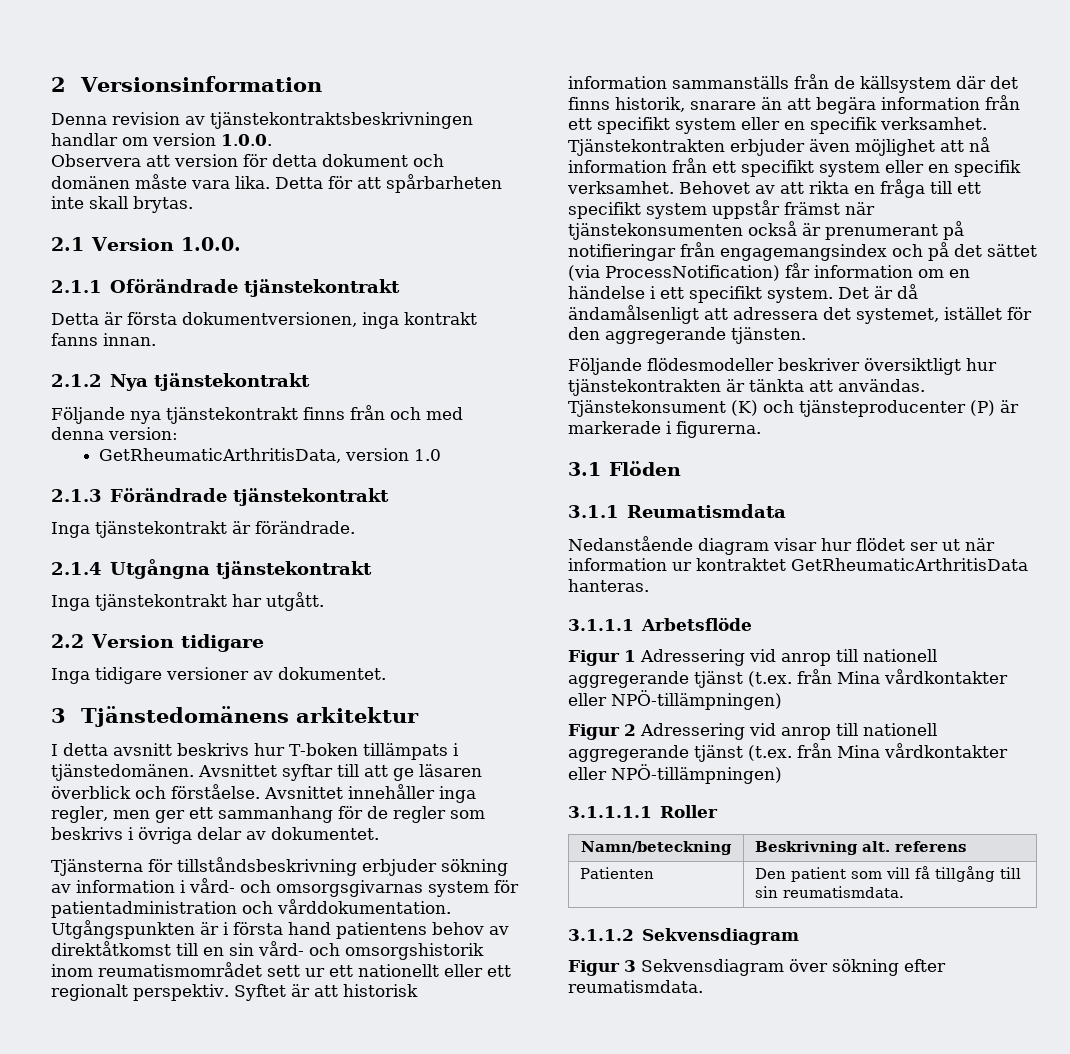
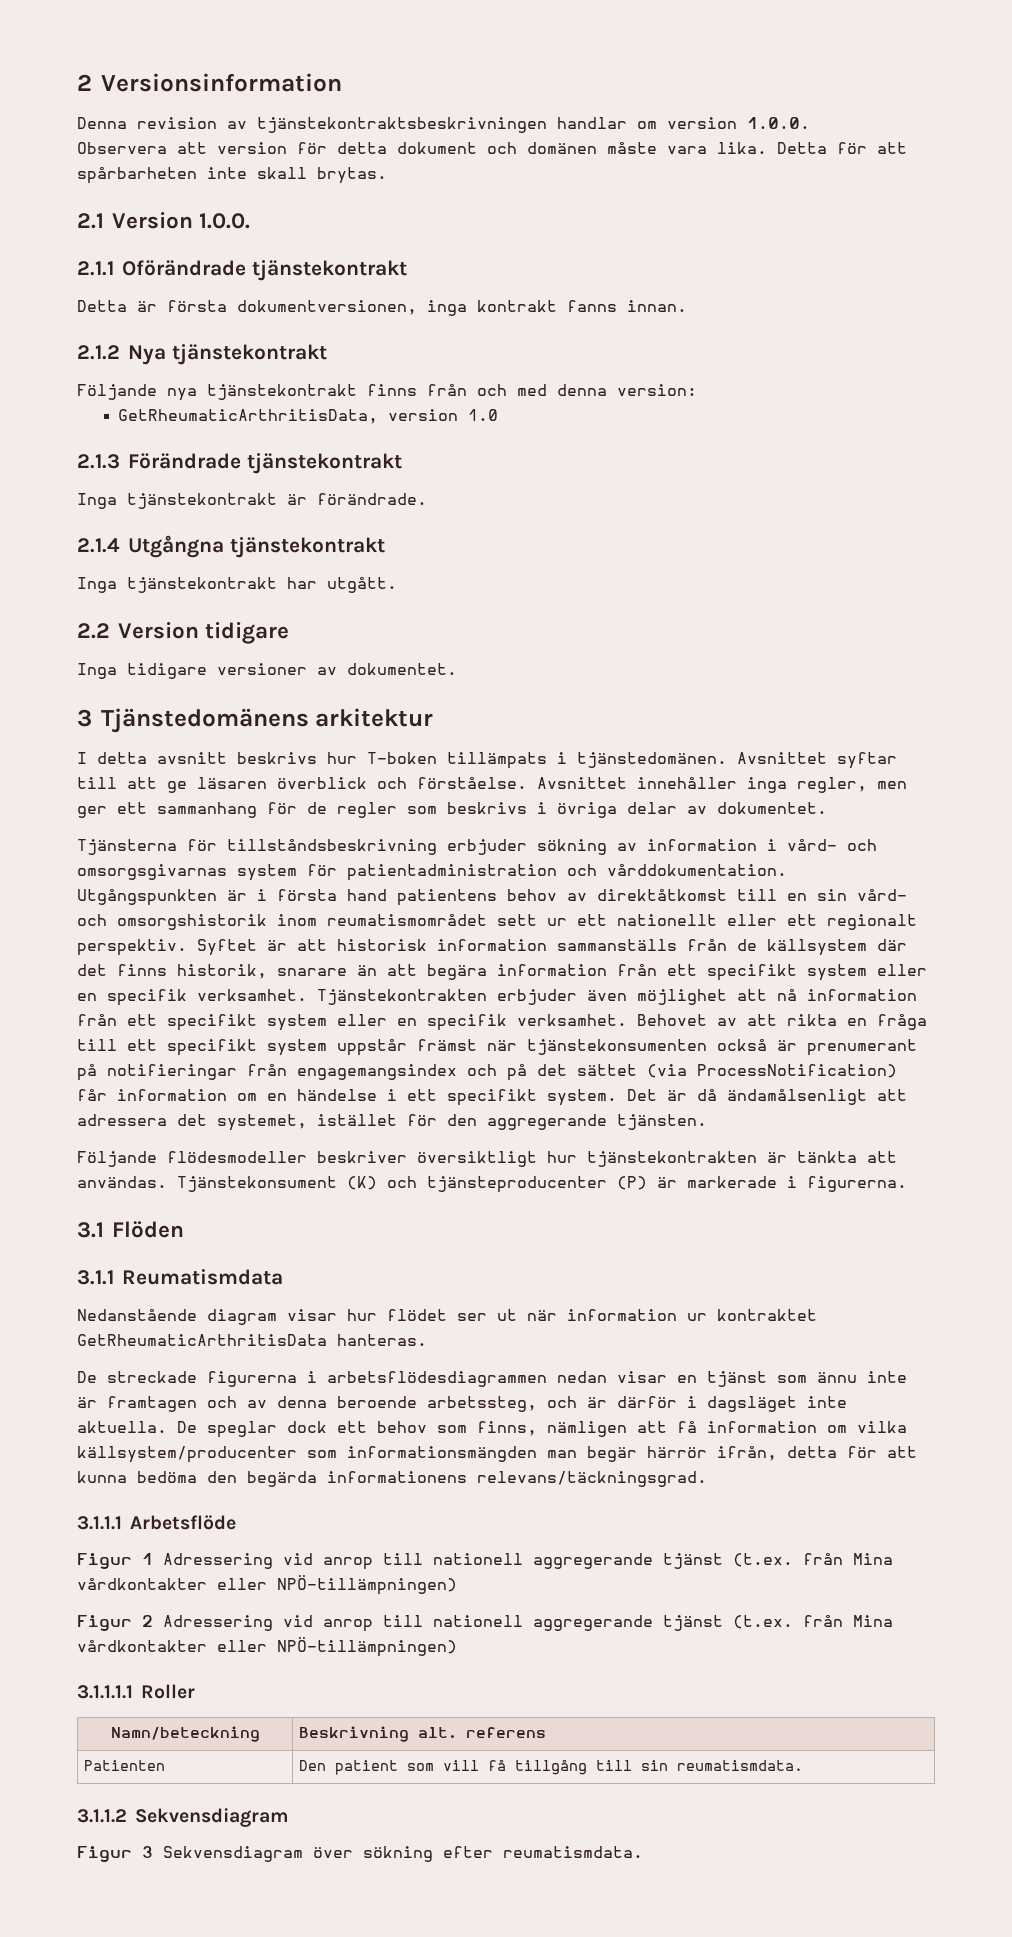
+ De streckade figurerna i arbetsflödesdiagrammen nedan visar en tjänst som ännu inte är framtagen och av denna beroende arbetssteg, och är därför i dagsläget inte aktuella. De speglar dock ett behov som finns, nämligen att få information om vilka källsystem/producenter som informationsmängden man begär härrör ifrån, detta för att kunna bedöma den begärda informationens relevans/täckningsgrad.

